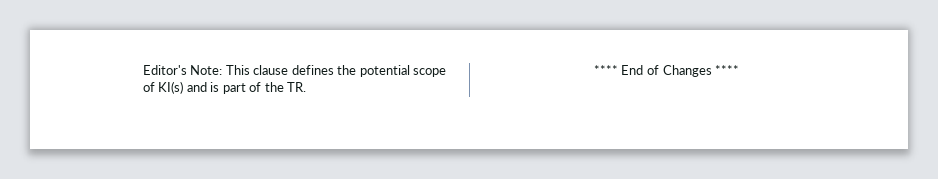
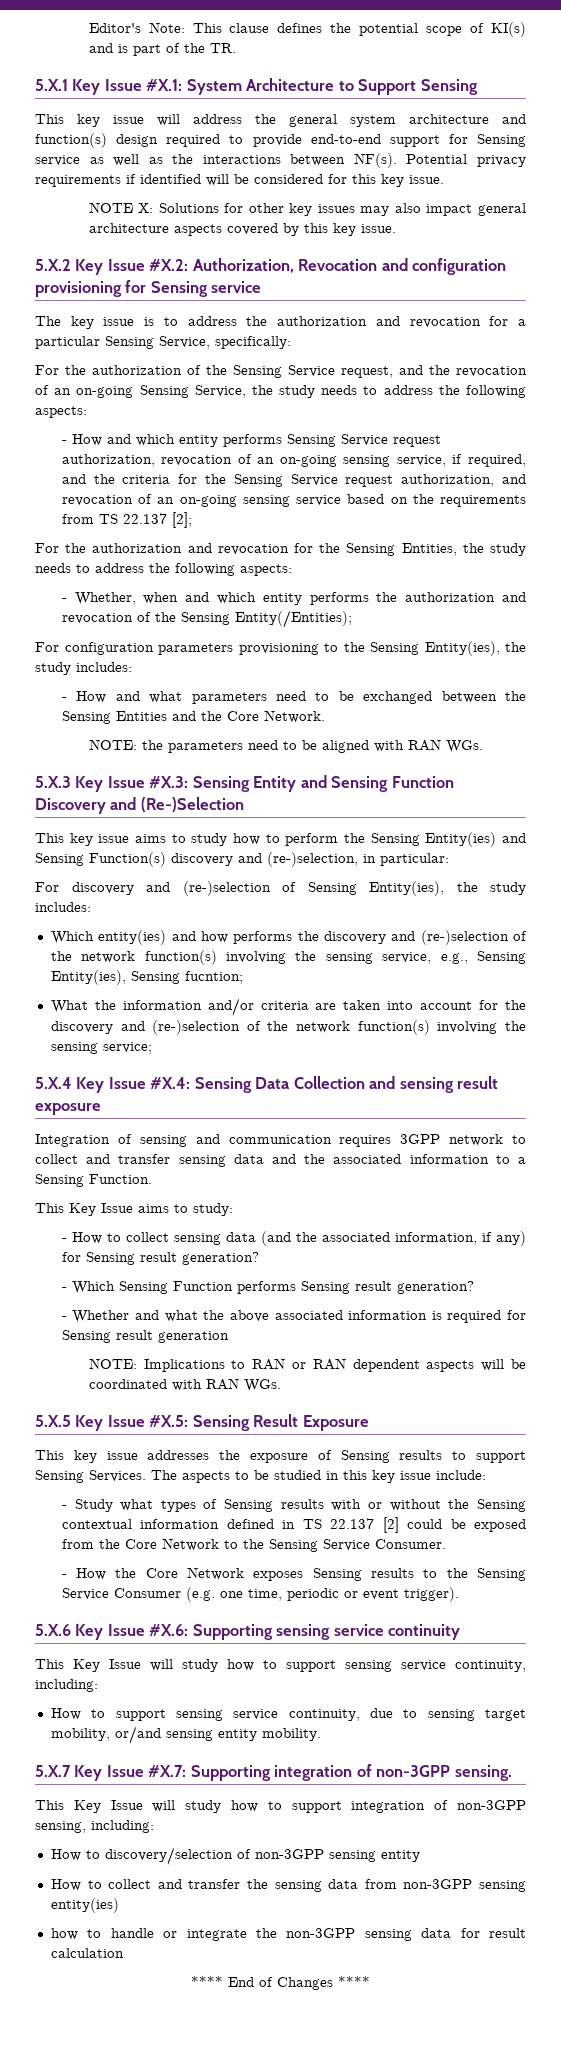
+ 5.X.1 Key Issue #X.1: System Architecture to Support Sensing
+ This key issue will address the general system architecture and function(s) design required to provide end-to-end support for Sensing service as well as the interactions between NF(s). Potential privacy requirements if identified will be considered for this key issue.
+ NOTE X: Solutions for other key issues may also impact general architecture aspects covered by this key issue.
+ 5.X.2 Key Issue #X.2: Authorization, Revocation and configuration provisioning for Sensing service
+ The key issue is to address the authorization and revocation for a particular Sensing Service, specifically:
+ For the authorization of the Sensing Service request, and the revocation of an on-going Sensing Service, the study needs to address the following aspects:
+ - How and which entity performs Sensing Service request authorization, revocation of an on-going sensing service, if required, and the criteria for the Sensing Service request authorization, and revocation of an on-going sensing service based on the requirements from TS 22.137 [2];
+ For the authorization and revocation for the Sensing Entities, the study needs to address the following aspects:
+ - Whether, when and which entity performs the authorization and revocation of the Sensing Entity(/Entities);
+ For configuration parameters provisioning to the Sensing Entity(ies), the study includes:
+ - How and what parameters need to be exchanged between the Sensing Entities and the Core Network.
+ NOTE: the parameters need to be aligned with RAN WGs.
+ 5.X.3 Key Issue #X.3: Sensing Entity and Sensing Function Discovery and (Re-)Selection
+ This key issue aims to study how to perform the Sensing Entity(ies) and Sensing Function(s) discovery and (re-)selection, in particular:
+ For discovery and (re-)selection of Sensing Entity(ies), the study includes:
+ Which entity(ies) and how performs the discovery and (re-)selection of the network function(s) involving the sensing service, e.g., Sensing Entity(ies), Sensing fucntion;
+ What the information and/or criteria are taken into account for the discovery and (re-)selection of the network function(s) involving the sensing service;
+ 5.X.4 Key Issue #X.4: Sensing Data Collection and sensing result exposure
+ Integration of sensing and communication requires 3GPP network to collect and transfer sensing data and the associated information to a Sensing Function.
+ This Key Issue aims to study:
+ - How to collect sensing data (and the associated information, if any) for Sensing result generation?
+ - Which Sensing Function performs Sensing result generation?
+ - Whether and what the above associated information is required for Sensing result generation
+ NOTE: Implications to RAN or RAN dependent aspects will be coordinated with RAN WGs.
+ 5.X.5 Key Issue #X.5: Sensing Result Exposure
+ This key issue addresses the exposure of Sensing results to support Sensing Services. The aspects to be studied in this key issue include:
+ - Study what types of Sensing results with or without the Sensing contextual information defined in TS 22.137 [2] could be exposed from the Core Network to the Sensing Service Consumer.
+ - How the Core Network exposes Sensing results to the Sensing Service Consumer (e.g. one time, periodic or event trigger).
+ 5.X.6 Key Issue #X.6: Supporting sensing service continuity
+ This Key Issue will study how to support sensing service continuity, including:
+ How to support sensing service continuity, due to sensing target mobility, or/and sensing entity mobility.
+ 5.X.7 Key Issue #X.7: Supporting integration of non-3GPP sensing.
+ This Key Issue will study how to support integration of non-3GPP sensing, including:
+ How to discovery/selection of non-3GPP sensing entity
+ How to collect and transfer the sensing data from non-3GPP sensing entity(ies)
+ how to handle or integrate the non-3GPP sensing data for result calculation

